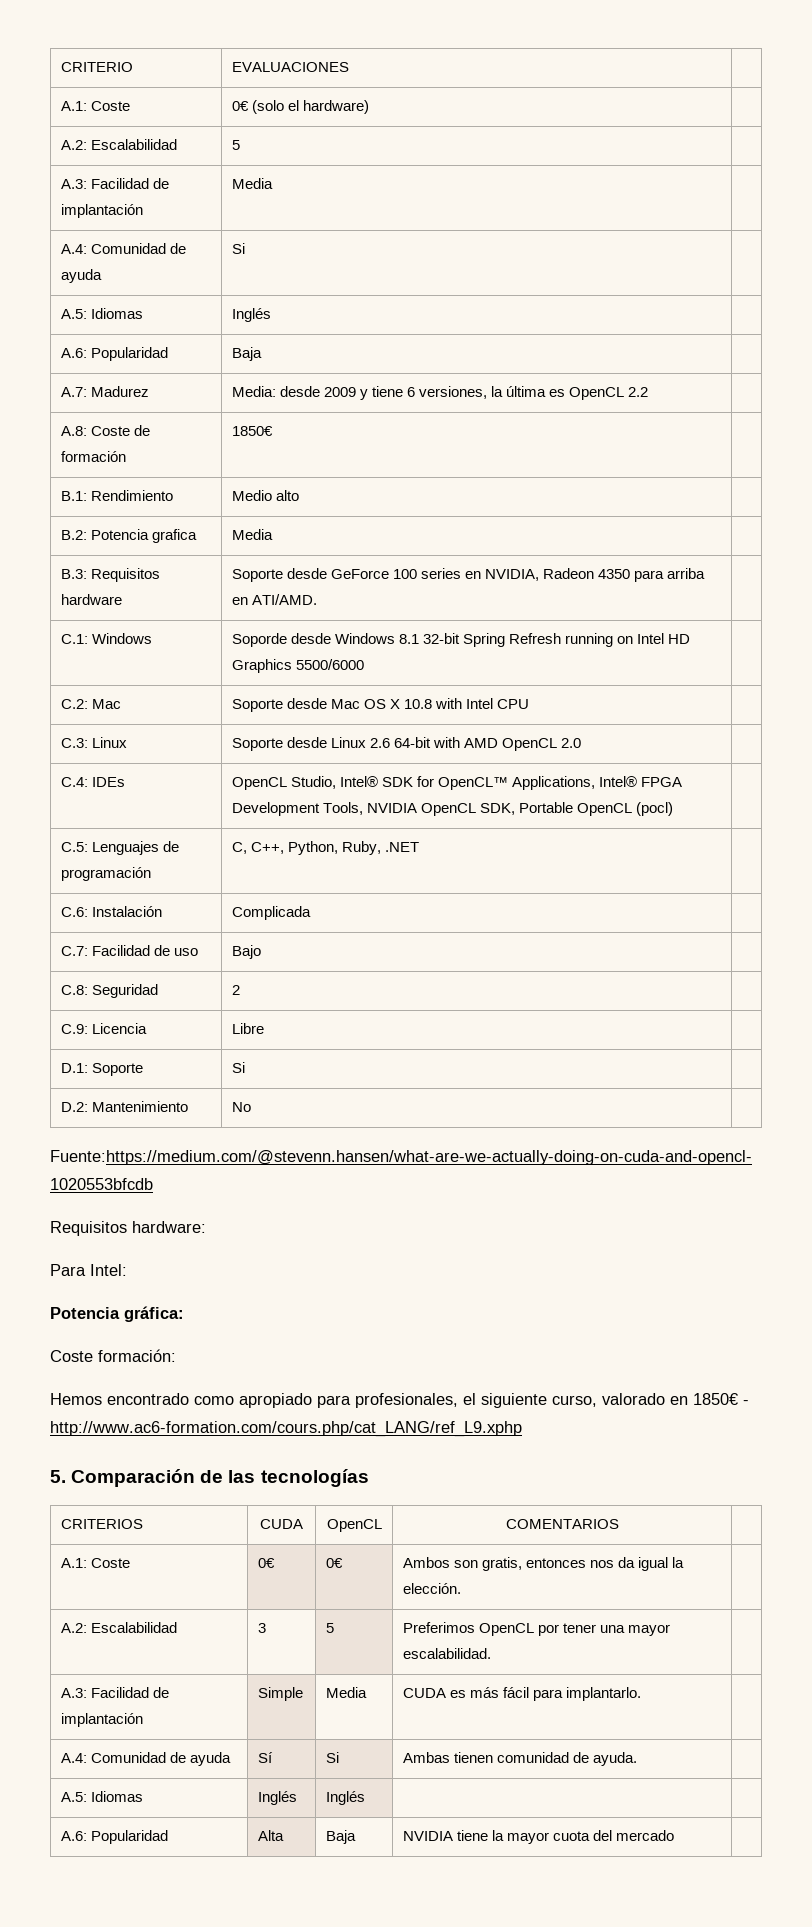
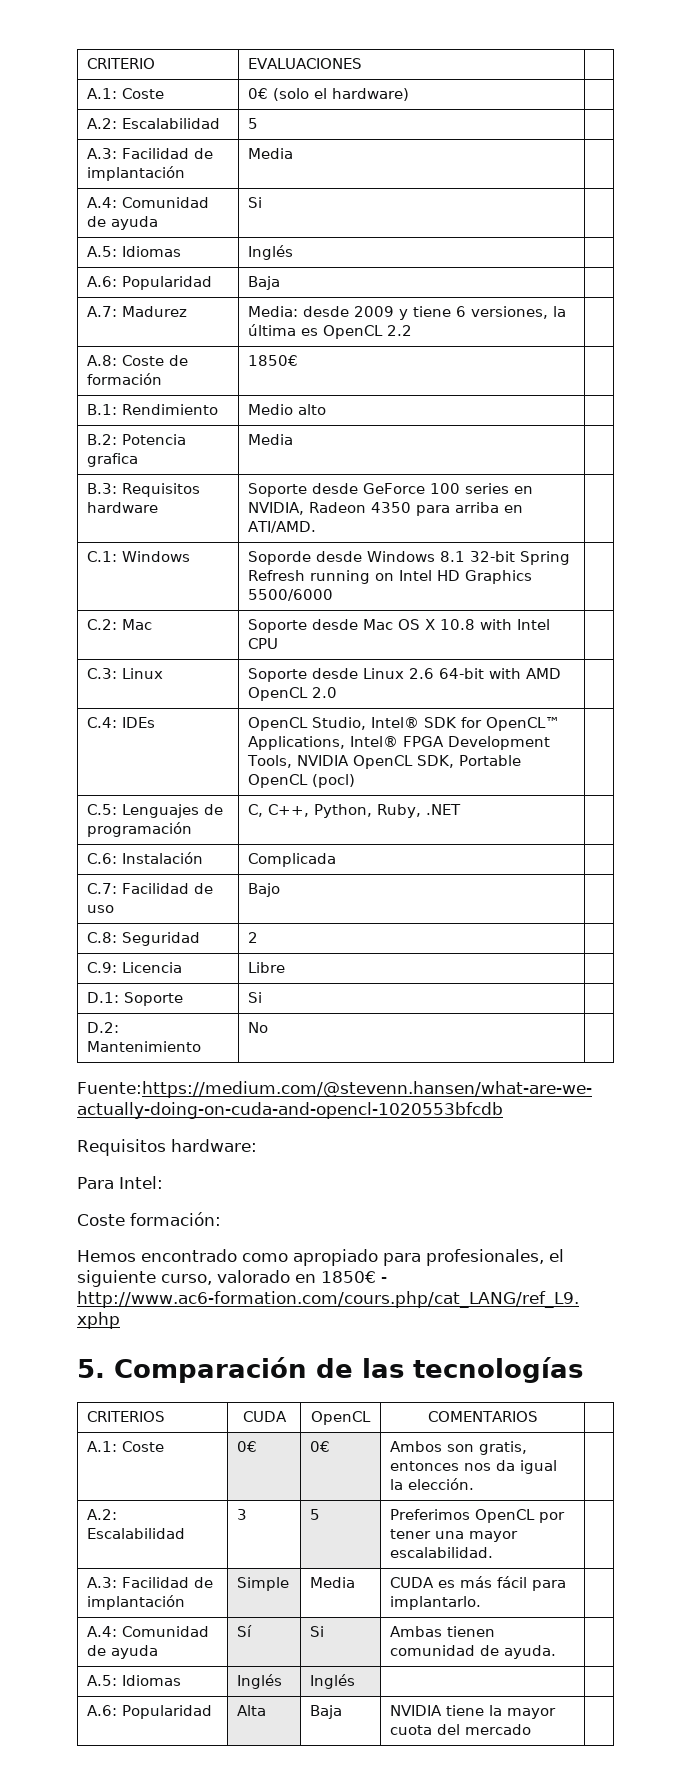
- Potencia gráfica:

